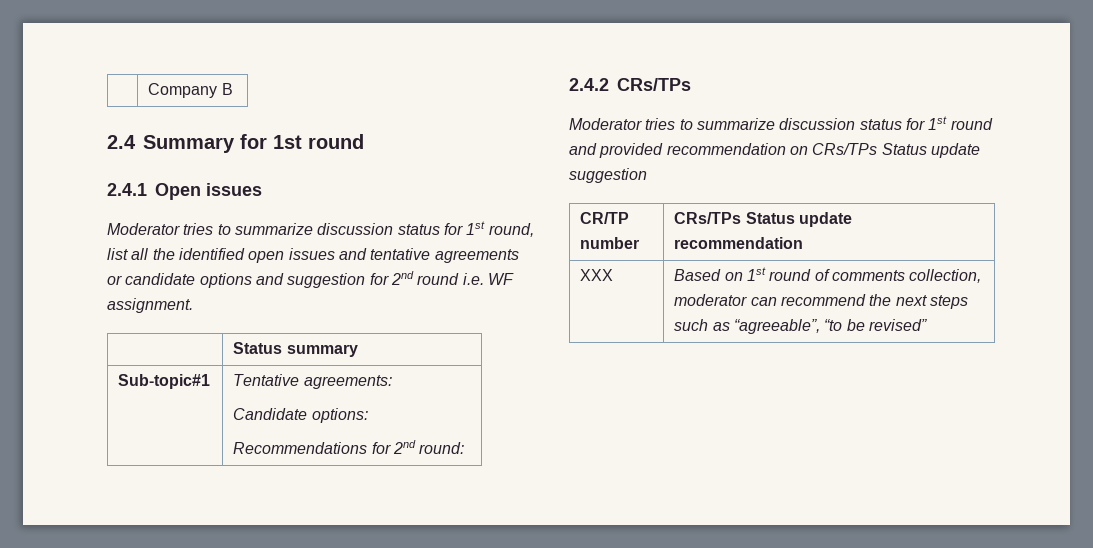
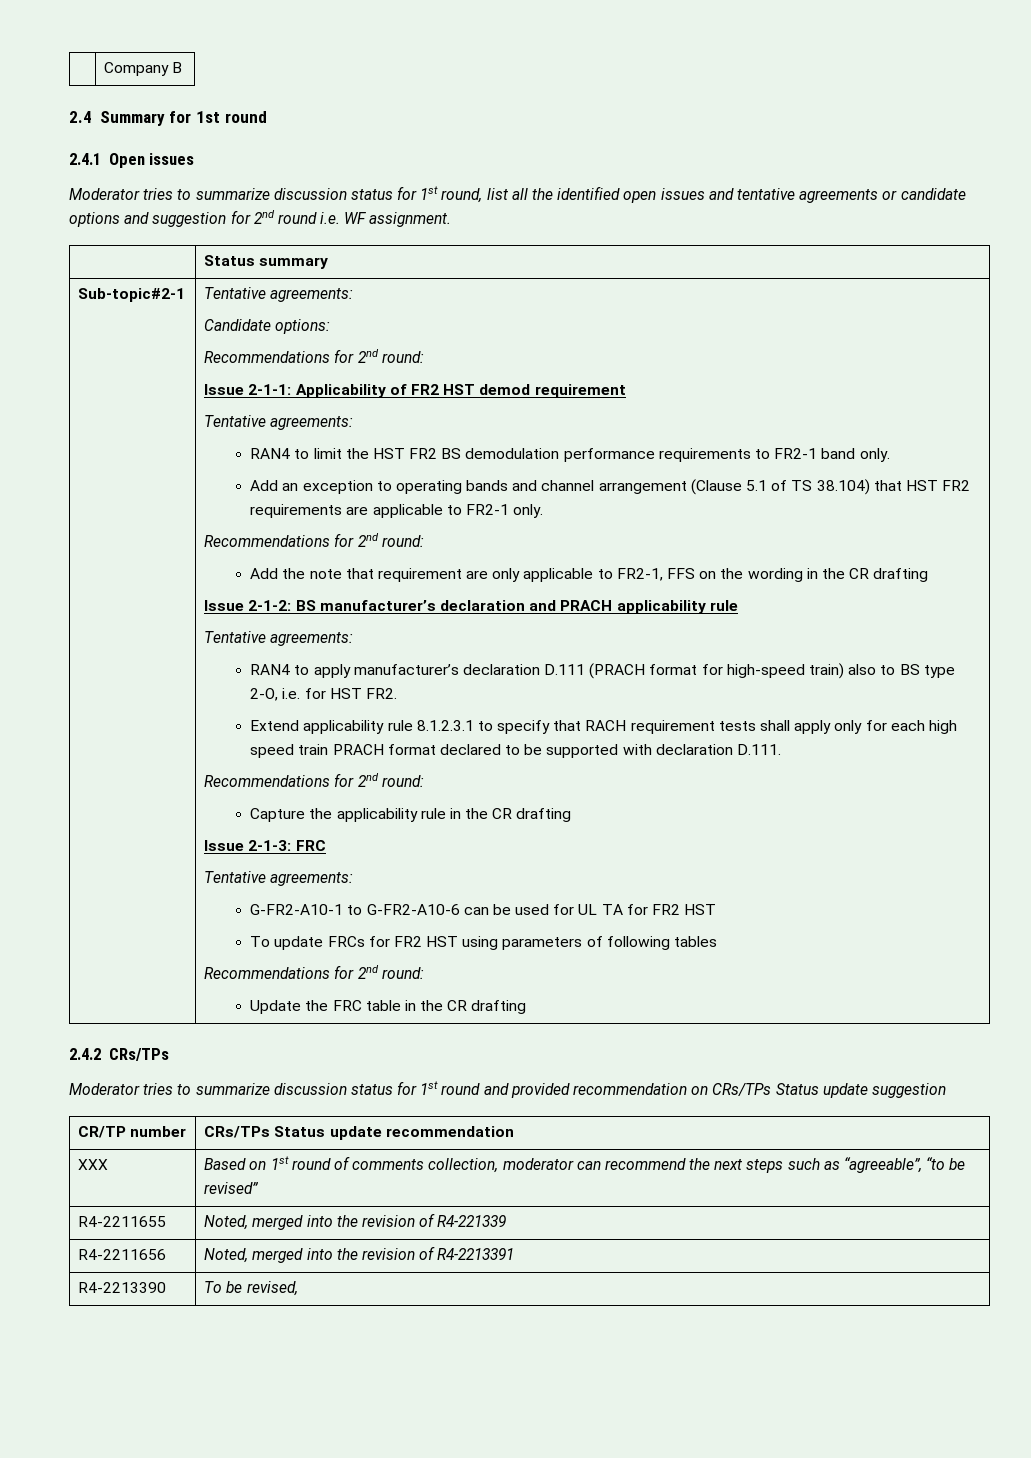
- Sub-topic#1
+ Sub-topic#2-1
+ Issue 2-1-1: Applicability of FR2 HST demod requirement
+ Tentative agreements:
+ RAN4 to limit the HST FR2 BS demodulation performance requirements to FR2-1 band only.
+ Add an exception to operating bands and channel arrangement (Clause 5.1 of TS 38.104) that HST FR2 requirements are applicable to FR2-1 only.
+ Recommendations for 2nd round:
+ Add the note that requirement are only applicable to FR2-1, FFS on the wording in the CR drafting
+ Issue 2-1-2: BS manufacturer’s declaration and PRACH applicability rule
+ Tentative agreements:
+ RAN4 to apply manufacturer’s declaration D.111 (PRACH format for high-speed train) also to BS type 2-O, i.e. for HST FR2.
+ Extend applicability rule 8.1.2.3.1 to specify that RACH requirement tests shall apply only for each high speed train PRACH format declared to be supported with declaration D.111.
+ Recommendations for 2nd round:
+ Capture the applicability rule in the CR drafting
+ Issue 2-1-3: FRC
+ Tentative agreements:
+ G-FR2-A10-1 to G-FR2-A10-6 can be used for UL TA for FR2 HST
+ To update FRCs for FR2 HST using parameters of following tables
+ Recommendations for 2nd round:
+ Update the FRC table in the CR drafting
+ R4-2211655 | Noted, merged into the revision of R4-221339
+ R4-2211656 | Noted, merged into the revision of R4-2213391
+ R4-2213390 | To be revised,

